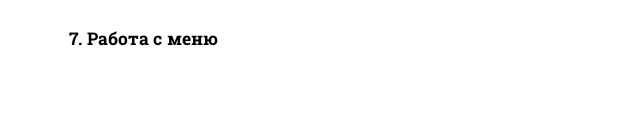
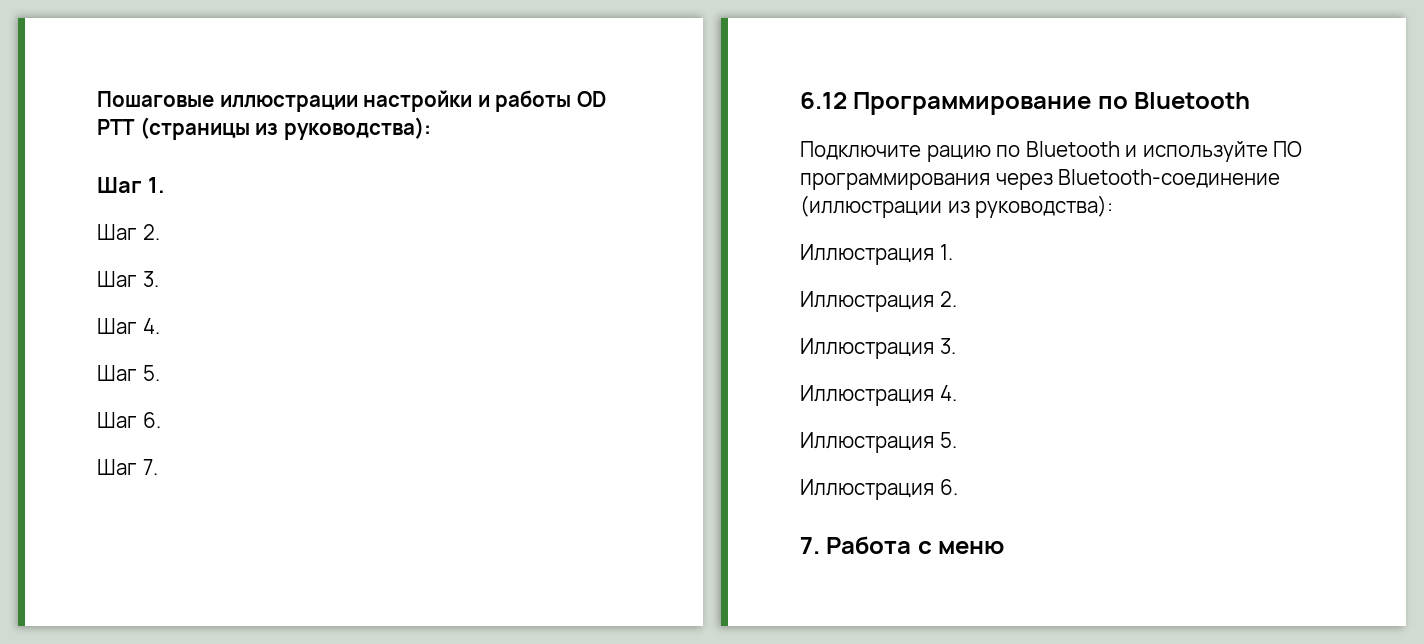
+ Пошаговые иллюстрации настройки и работы OD PTT (страницы из руководства):
+ Шаг 1.
+ Шаг 2.
+ Шаг 3.
+ Шаг 4.
+ Шаг 5.
+ Шаг 6.
+ Шаг 7.
+ 6.12 Программирование по Bluetooth
+ Подключите рацию по Bluetooth и используйте ПО программирования через Bluetooth-соединение (иллюстрации из руководства):
+ Иллюстрация 1.
+ Иллюстрация 2.
+ Иллюстрация 3.
+ Иллюстрация 4.
+ Иллюстрация 5.
+ Иллюстрация 6.

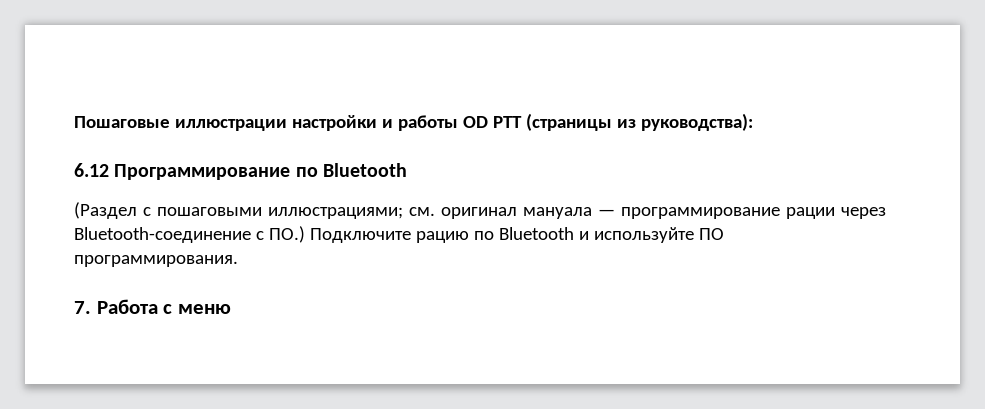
- Шаг 1.
- Шаг 2.
- Шаг 3.
- Шаг 4.
- Шаг 5.
- Шаг 6.
- Шаг 7.
  6.12 Программирование по Bluetooth
- Подключите рацию по Bluetooth и используйте ПО программирования через Bluetooth-соединение (иллюстрации из руководства):
- Иллюстрация 1.
- Иллюстрация 2.
- Иллюстрация 3.
- Иллюстрация 4.
- Иллюстрация 5.
- Иллюстрация 6.
+ (Раздел с пошаговыми иллюстрациями; см. оригинал мануала — программирование рации через Bluetooth-соединение с ПО.) Подключите рацию по Bluetooth и используйте ПО программирования.

